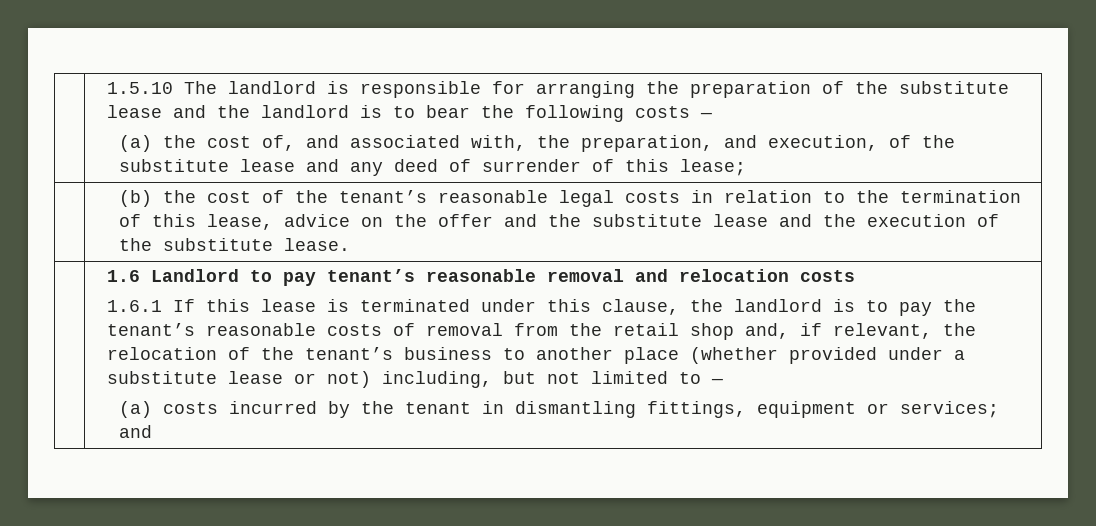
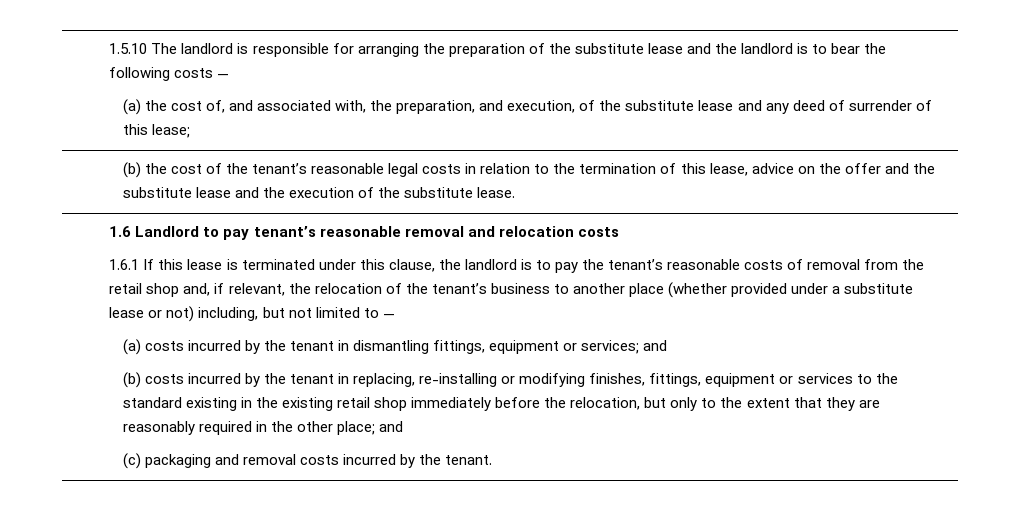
+ (b) costs incurred by the tenant in replacing, re-installing or modifying finishes, fittings, equipment or services to the standard existing in the existing retail shop immediately before the relocation, but only to the extent that they are reasonably required in the other place; and
+ (c) packaging and removal costs incurred by the tenant.

